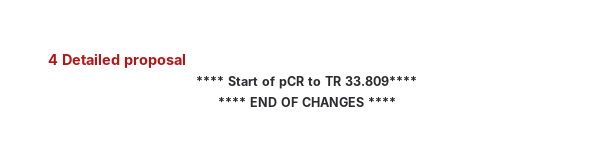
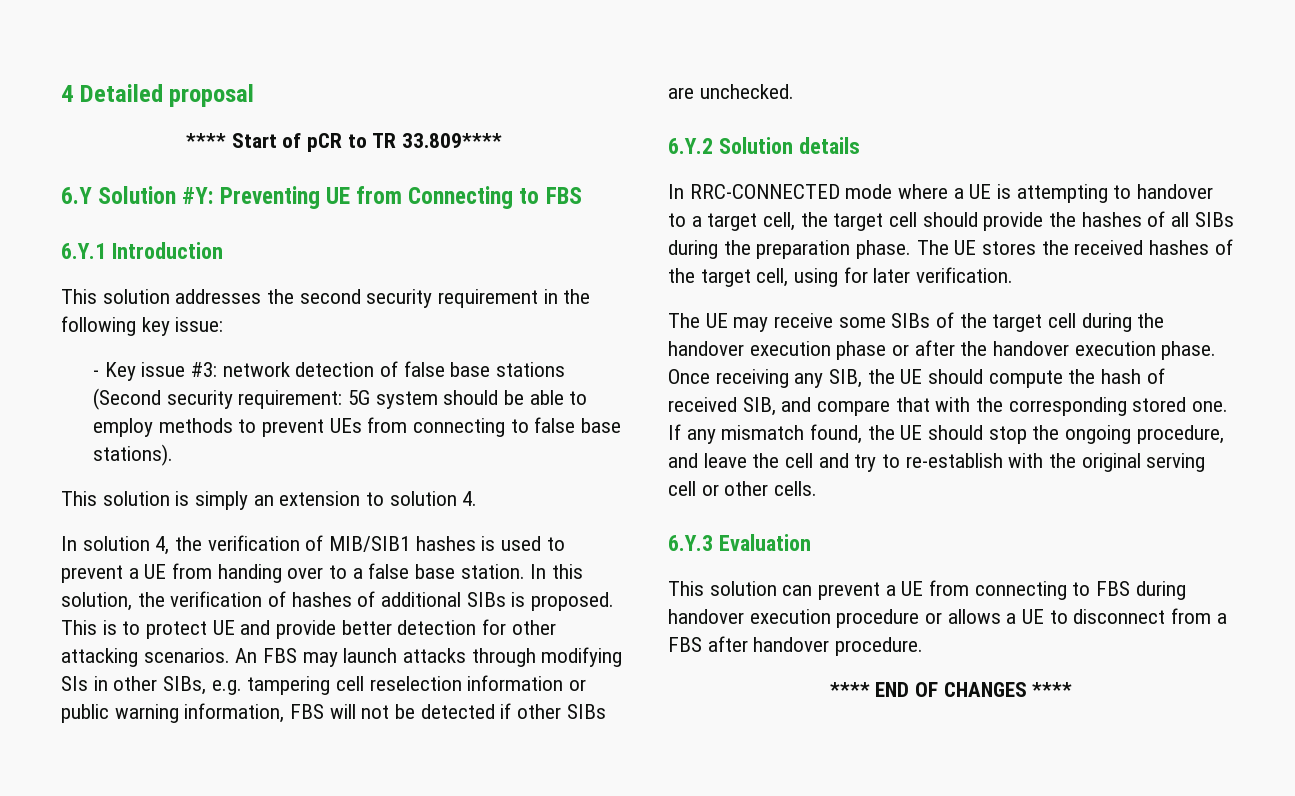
+ 6.Y Solution #Y: Preventing UE from Connecting to FBS
+ 6.Y.1 Introduction
+ This solution addresses the second security requirement in the following key issue:
+ - Key issue #3: network detection of false base stations (Second security requirement: 5G system should be able to employ methods to prevent UEs from connecting to false base stations).
+ This solution is simply an extension to solution 4.
+ In solution 4, the verification of MIB/SIB1 hashes is used to prevent a UE from handing over to a false base station. In this solution, the verification of hashes of additional SIBs is proposed. This is to protect UE and provide better detection for other attacking scenarios. An FBS may launch attacks through modifying SIs in other SIBs, e.g. tampering cell reselection information or public warning information, FBS will not be detected if other SIBs are unchecked.
+ 6.Y.2 Solution details
+ In RRC-CONNECTED mode where a UE is attempting to handover to a target cell, the target cell should provide the hashes of all SIBs during the preparation phase. The UE stores the received hashes of the target cell, using for later verification.
+ The UE may receive some SIBs of the target cell during the handover execution phase or after the handover execution phase. Once receiving any SIB, the UE should compute the hash of received SIB, and compare that with the corresponding stored one. If any mismatch found, the UE should stop the ongoing procedure, and leave the cell and try to re-establish with the original serving cell or other cells.
+ 6.Y.3 Evaluation
+ This solution can prevent a UE from connecting to FBS during handover execution procedure or allows a UE to disconnect from a FBS after handover procedure.

